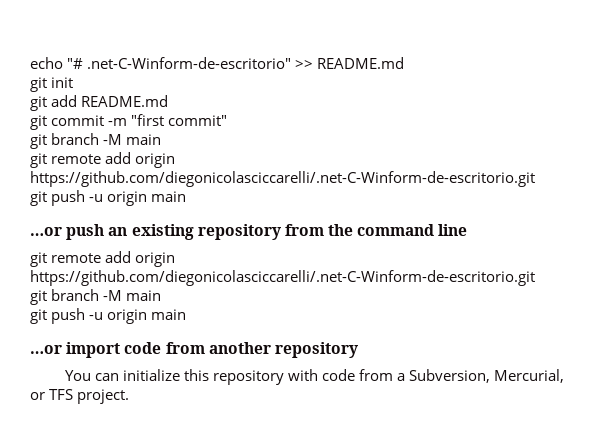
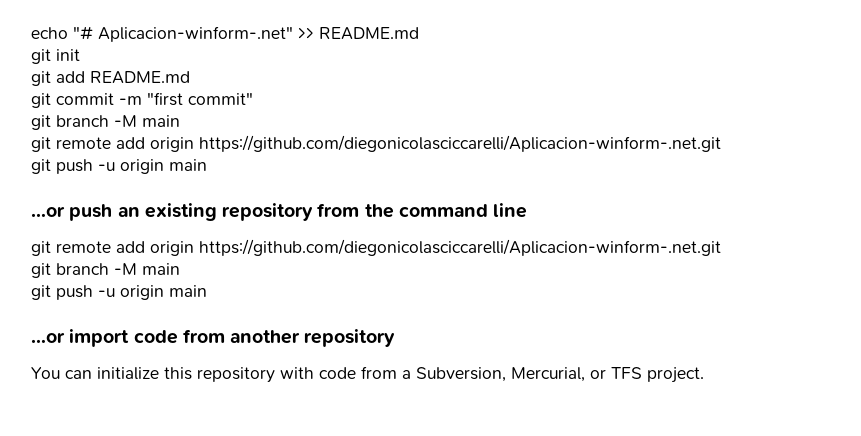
- echo "# .net-C-Winform-de-escritorio" >> README.md
+ echo "# Aplicacion-winform-.net" >> README.md
  git commit -m "first commit"
  git branch -M main
- git remote add origin https://github.com/diegonicolasciccarelli/.net-C-Winform-de-escritorio.git
+ git remote add origin https://github.com/diegonicolasciccarelli/Aplicacion-winform-.net.git
  …or push an existing repository from the command line
- git remote add origin https://github.com/diegonicolasciccarelli/.net-C-Winform-de-escritorio.git
+ git remote add origin https://github.com/diegonicolasciccarelli/Aplicacion-winform-.net.git

